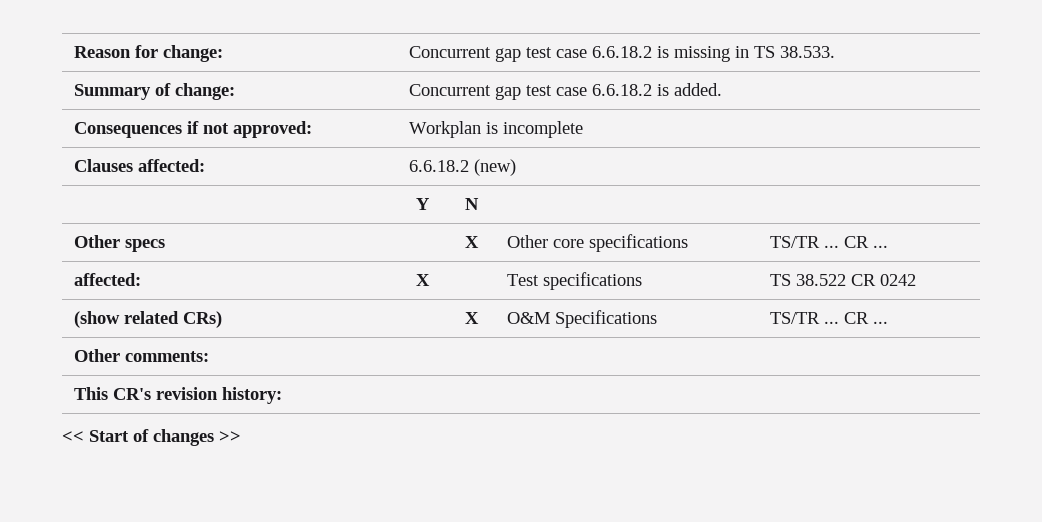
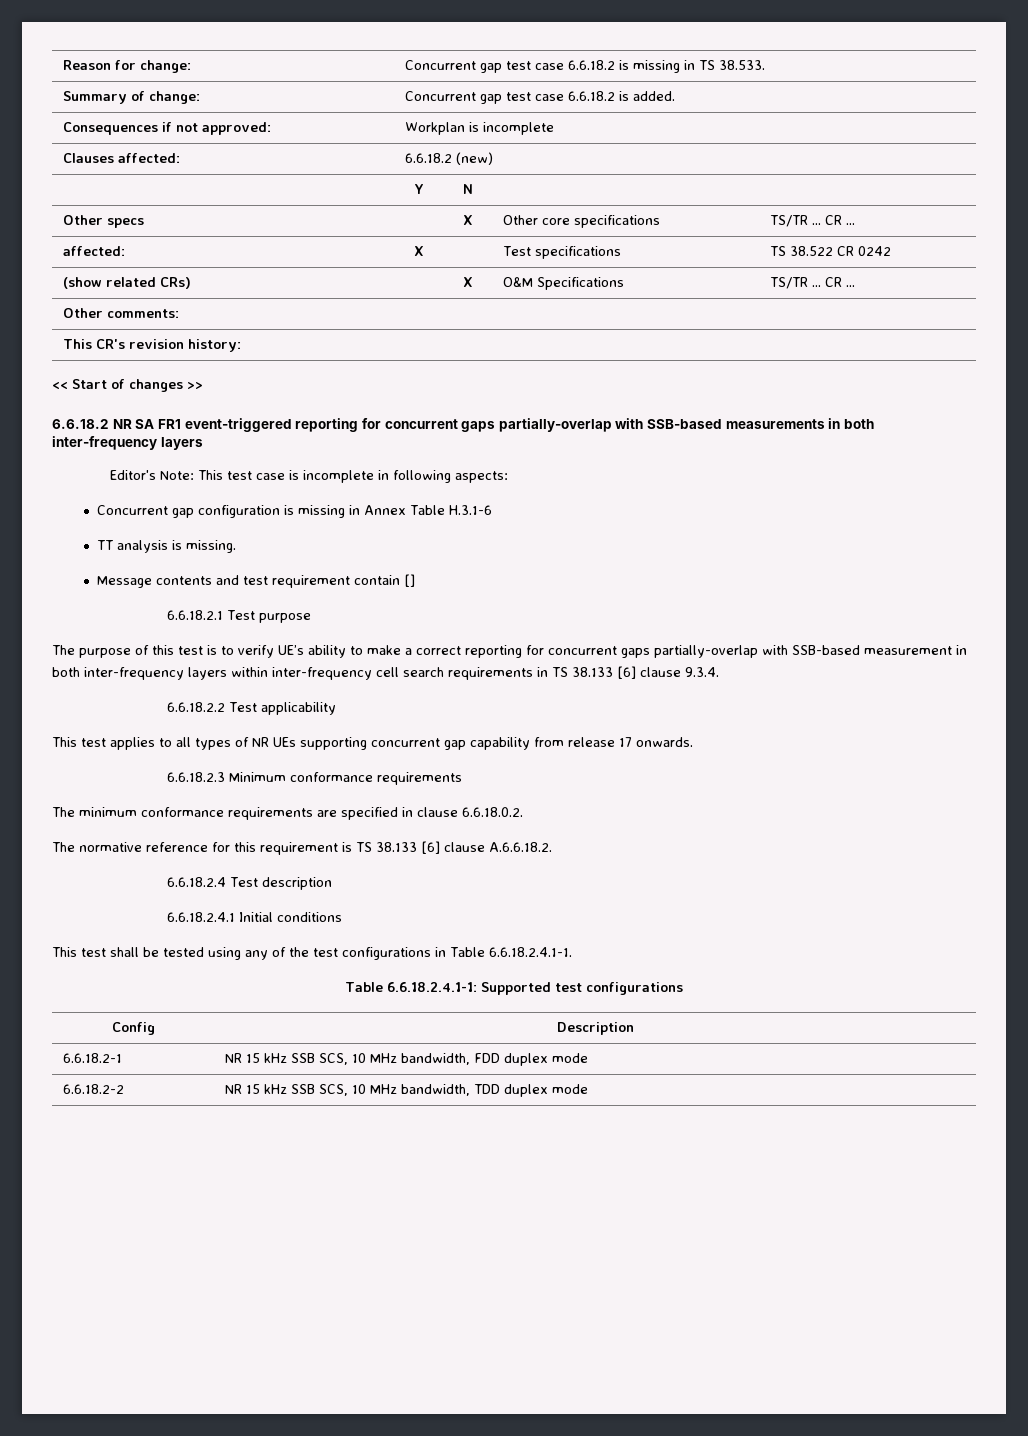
+ 6.6.18.2 NR SA FR1 event-triggered reporting for concurrent gaps partially-overlap with SSB-based measurements in both inter-frequency layers
+ Editor's Note: This test case is incomplete in following aspects:
+ Concurrent gap configuration is missing in Annex Table H.3.1-6
+ TT analysis is missing.
+ Message contents and test requirement contain []
+ 6.6.18.2.1 Test purpose
+ The purpose of this test is to verify UE’s ability to make a correct reporting for concurrent gaps partially-overlap with SSB-based measurement in both inter-frequency layers within inter-frequency cell search requirements in TS 38.133 [6] clause 9.3.4.
+ 6.6.18.2.2 Test applicability
+ This test applies to all types of NR UEs supporting concurrent gap capability from release 17 onwards.
+ 6.6.18.2.3 Minimum conformance requirements
+ The minimum conformance requirements are specified in clause 6.6.18.0.2.
+ The normative reference for this requirement is TS 38.133 [6] clause A.6.6.18.2.
+ 6.6.18.2.4 Test description
+ 6.6.18.2.4.1 Initial conditions
+ This test shall be tested using any of the test configurations in Table 6.6.18.2.4.1-1.
+ Table 6.6.18.2.4.1-1: Supported test configurations
+ Config | Description
+ 6.6.18.2-1 | NR 15 kHz SSB SCS, 10 MHz bandwidth, FDD duplex mode
+ 6.6.18.2-2 | NR 15 kHz SSB SCS, 10 MHz bandwidth, TDD duplex mode

